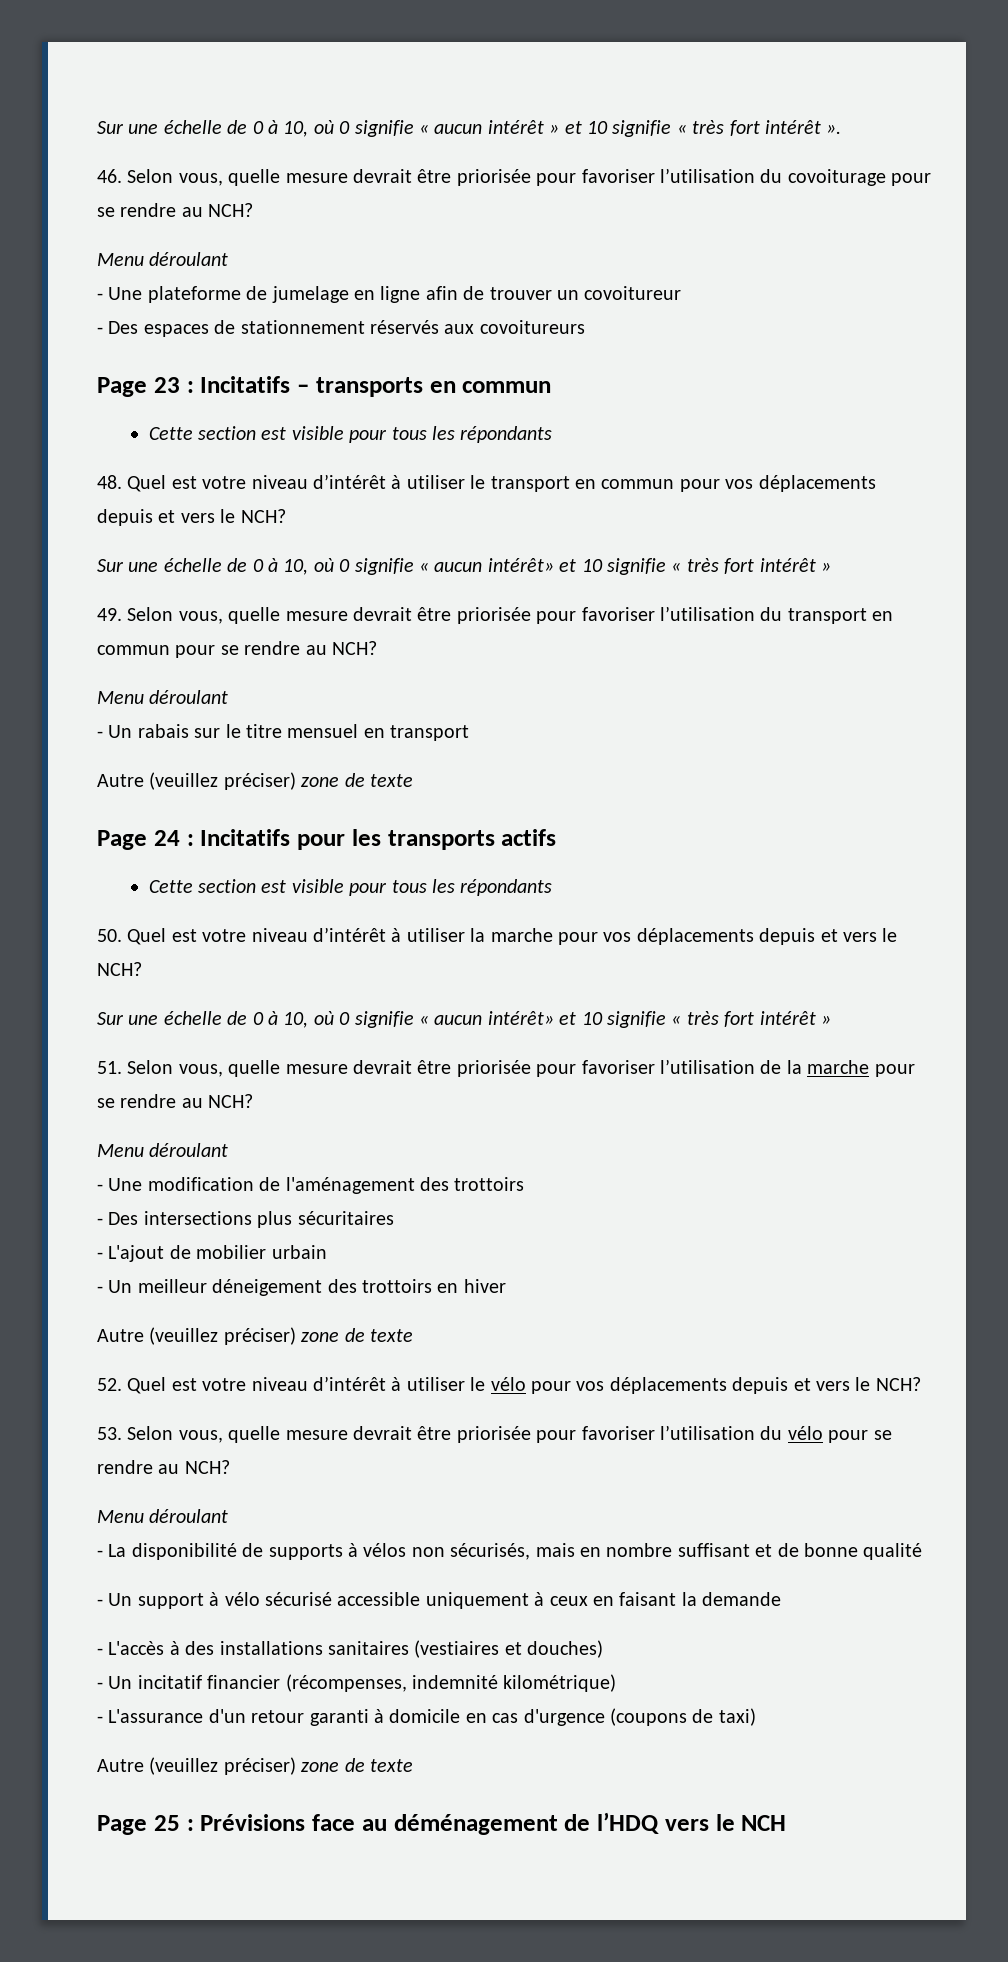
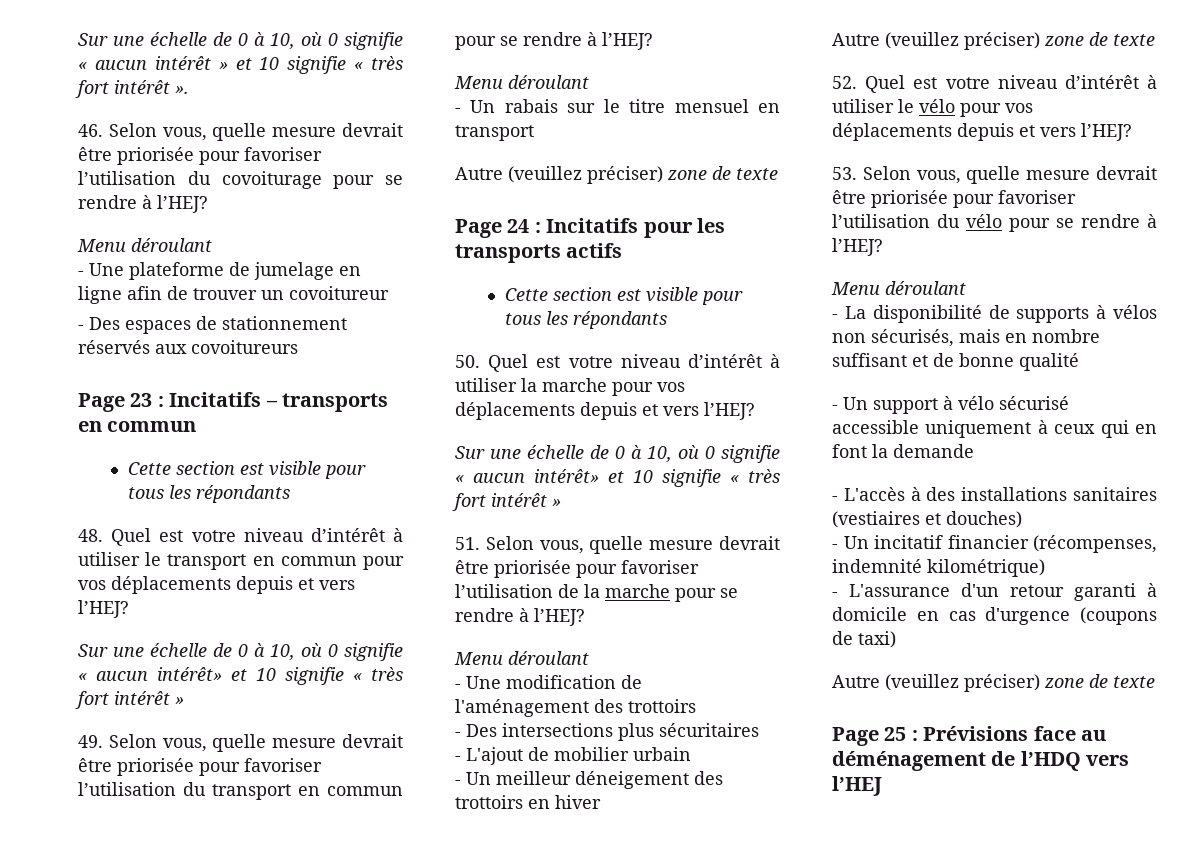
- 46. Selon vous, quelle mesure devrait être priorisée pour favoriser l’utilisation du covoiturage pour se rendre au NCH?
+ 46. Selon vous, quelle mesure devrait être priorisée pour favoriser l’utilisation du covoiturage pour se rendre à l’HEJ?
- 48. Quel est votre niveau d’intérêt à utiliser le transport en commun pour vos déplacements depuis et vers le NCH?
+ 48. Quel est votre niveau d’intérêt à utiliser le transport en commun pour vos déplacements depuis et vers l’HEJ?
- 49. Selon vous, quelle mesure devrait être priorisée pour favoriser l’utilisation du transport en commun pour se rendre au NCH?
+ 49. Selon vous, quelle mesure devrait être priorisée pour favoriser l’utilisation du transport en commun pour se rendre à l’HEJ?
- 50. Quel est votre niveau d’intérêt à utiliser la marche pour vos déplacements depuis et vers le NCH?
+ 50. Quel est votre niveau d’intérêt à utiliser la marche pour vos déplacements depuis et vers l’HEJ?
- 51. Selon vous, quelle mesure devrait être priorisée pour favoriser l’utilisation de la marche pour se rendre au NCH?
+ 51. Selon vous, quelle mesure devrait être priorisée pour favoriser l’utilisation de la marche pour se rendre à l’HEJ?
- 52. Quel est votre niveau d’intérêt à utiliser le vélo pour vos déplacements depuis et vers le NCH?
+ 52. Quel est votre niveau d’intérêt à utiliser le vélo pour vos déplacements depuis et vers l’HEJ?
- 53. Selon vous, quelle mesure devrait être priorisée pour favoriser l’utilisation du vélo pour se rendre au NCH?
+ 53. Selon vous, quelle mesure devrait être priorisée pour favoriser l’utilisation du vélo pour se rendre à l’HEJ?
- - Un support à vélo sécurisé accessible uniquement à ceux en faisant la demande
+ - Un support à vélo sécurisé accessible uniquement à ceux qui en font la demande
- Page 25 : Prévisions face au déménagement de l’HDQ vers le NCH
+ Page 25 : Prévisions face au déménagement de l’HDQ vers l’HEJ

